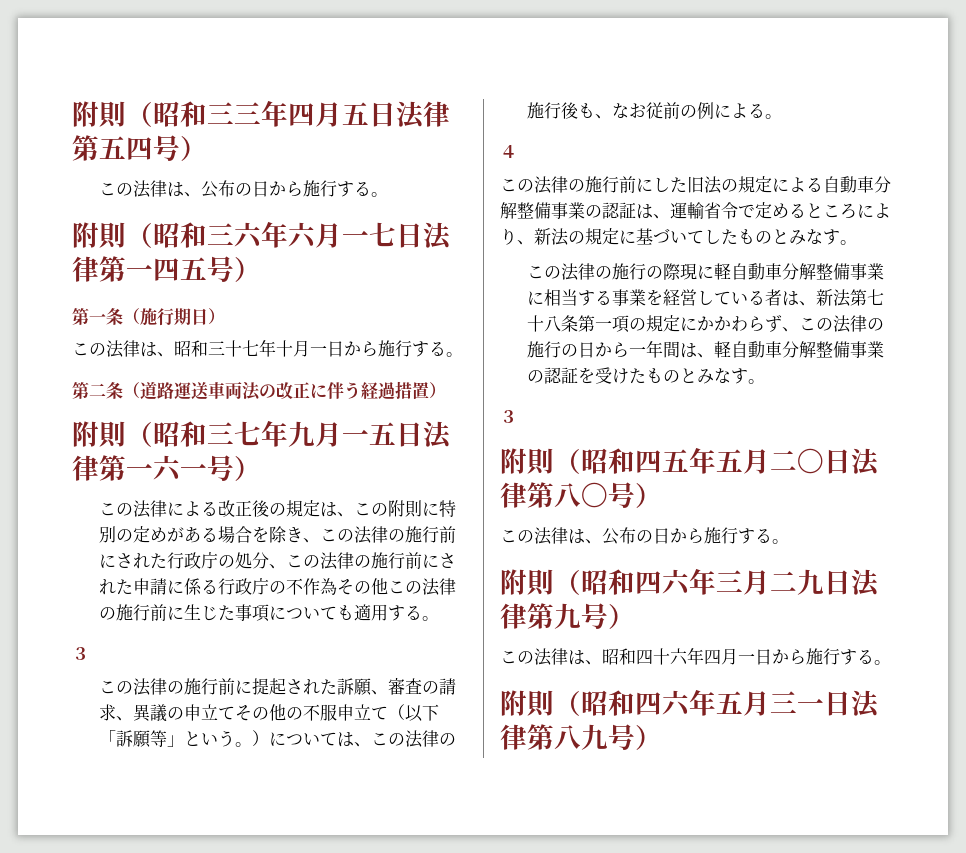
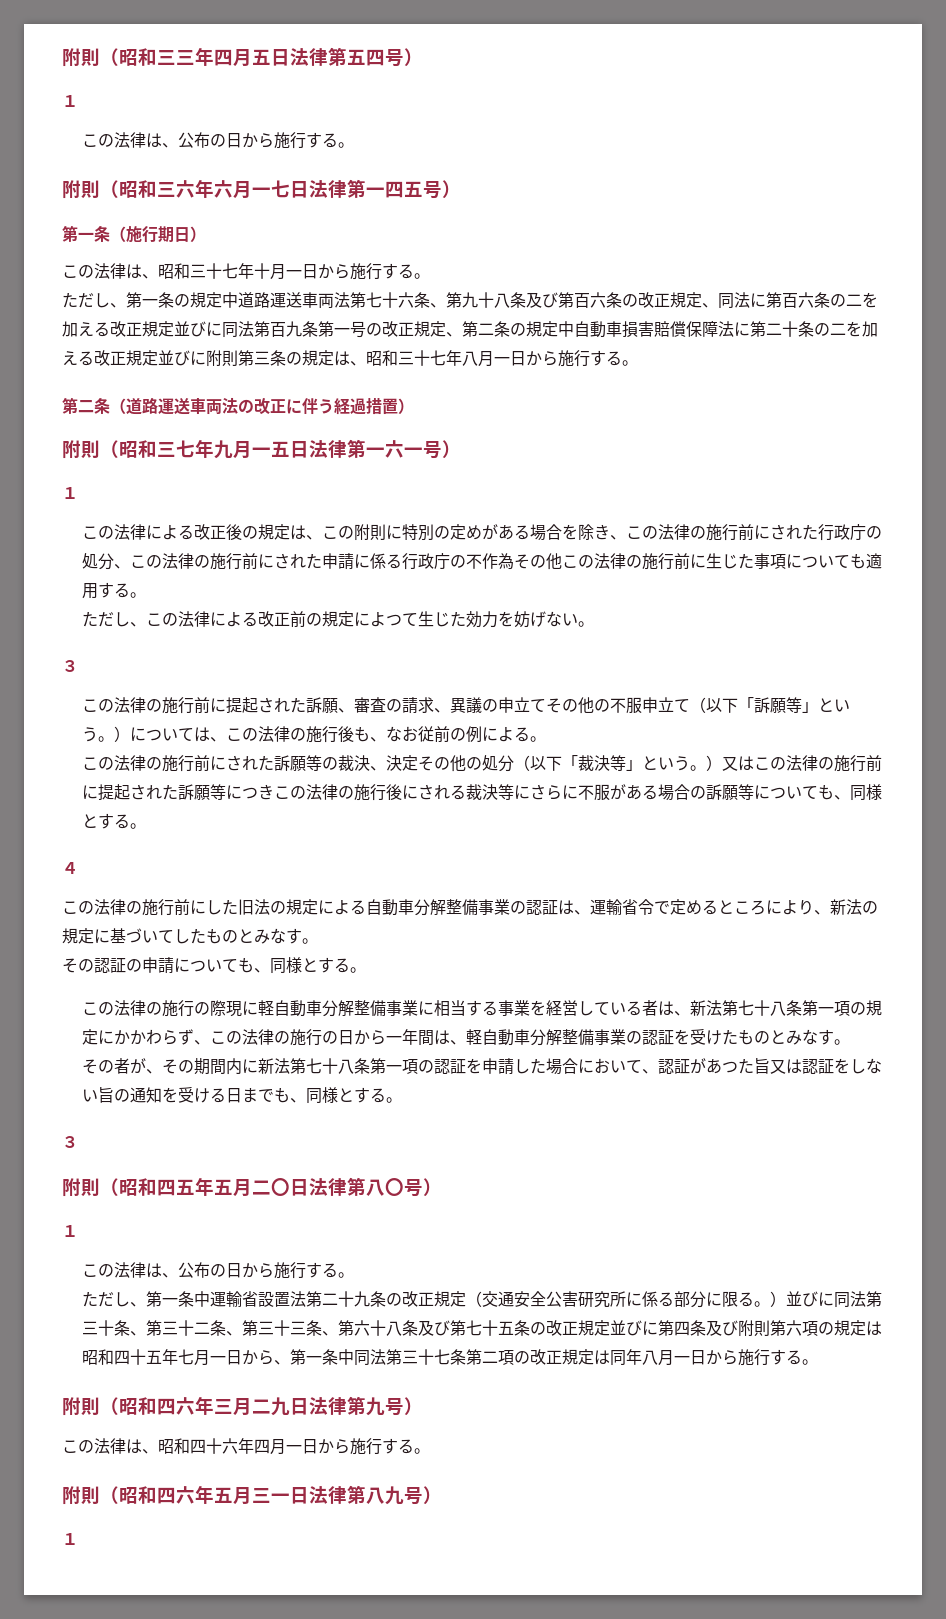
  附則（昭和三三年四月五日法律第五四号）
+ １
+ ただし、第一条の規定中道路運送車両法第七十六条、第九十八条及び第百六条の改正規定、同法に第百六条の二を加える改正規定並びに同法第百九条第一号の改正規定、第二条の規定中自動車損害賠償保障法に第二十条の二を加える改正規定並びに附則第三条の規定は、昭和三十七年八月一日から施行する。
  附則（昭和三七年九月一五日法律第一六一号）
+ １
+ ただし、この法律による改正前の規定によつて生じた効力を妨げない。
+ この法律の施行前にされた訴願等の裁決、決定その他の処分（以下「裁決等」という。）又はこの法律の施行前に提起された訴願等につきこの法律の施行後にされる裁決等にさらに不服がある場合の訴願等についても、同様とする。
+ その認証の申請についても、同様とする。
+ その者が、その期間内に新法第七十八条第一項の認証を申請した場合において、認証があつた旨又は認証をしない旨の通知を受ける日までも、同様とする。
  附則（昭和四五年五月二〇日法律第八〇号）
+ １
  この法律は、公布の日から施行する。
+ ただし、第一条中運輸省設置法第二十九条の改正規定（交通安全公害研究所に係る部分に限る。）並びに同法第三十条、第三十二条、第三十三条、第六十八条及び第七十五条の改正規定並びに第四条及び附則第六項の規定は昭和四十五年七月一日から、第一条中同法第三十七条第二項の改正規定は同年八月一日から施行する。
  附則（昭和四六年五月三一日法律第八九号）
+ １

